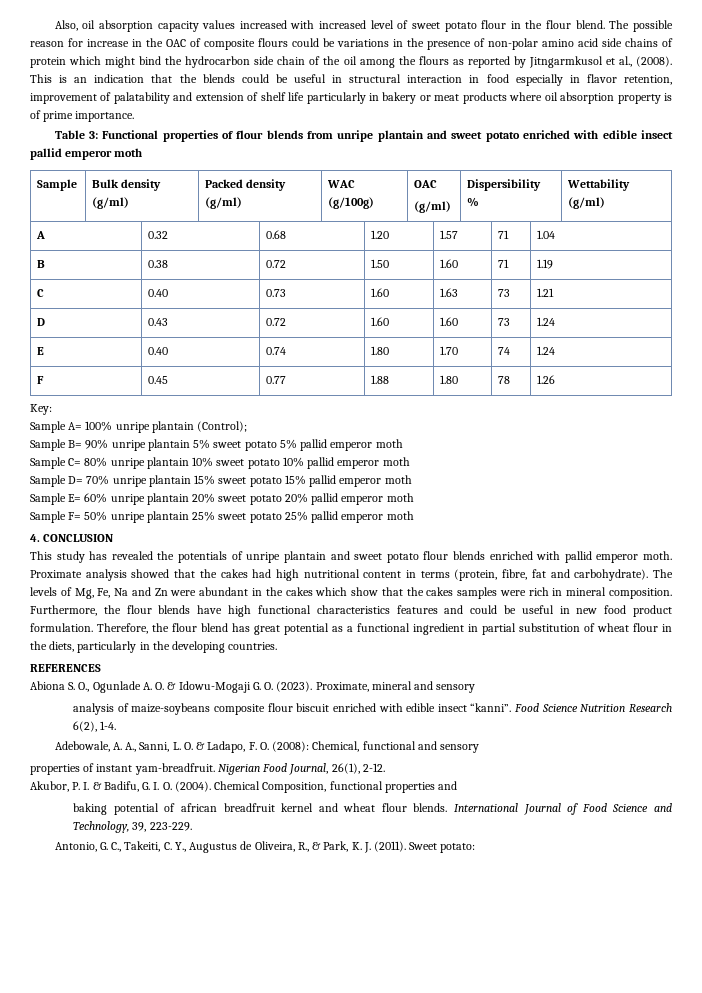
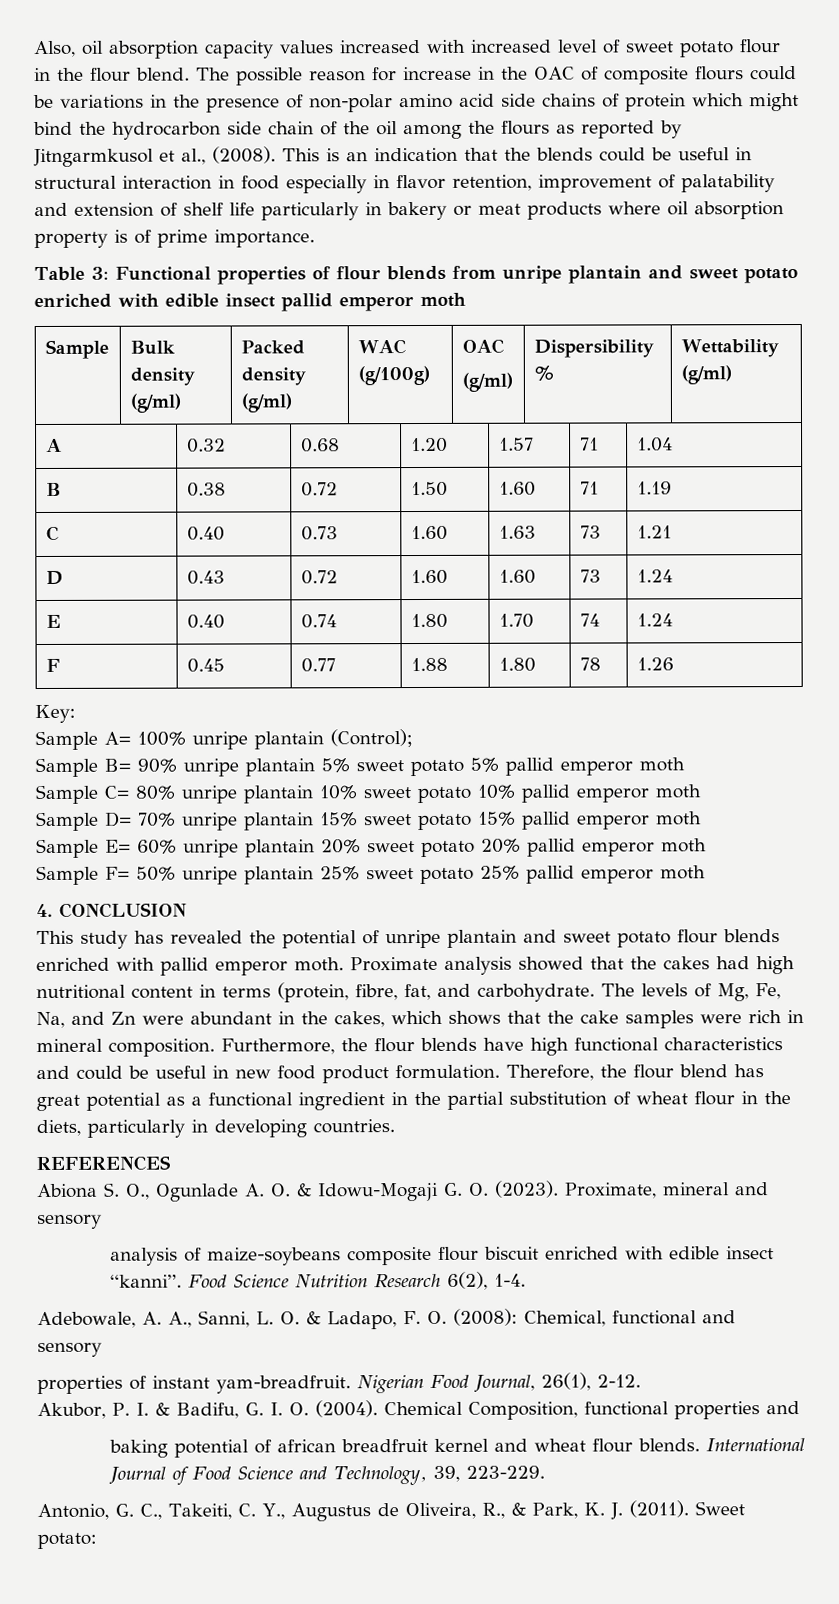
- This study has revealed the potentials of unripe plantain and sweet potato flour blends enriched with pallid emperor moth.
+ This study has revealed the potential of unripe plantain and sweet potato flour blends enriched with pallid emperor moth.
- Proximate analysis showed that the cakes had high nutritional content in terms (protein, fibre, fat and carbohydrate).
+ Proximate analysis showed that the cakes had high nutritional content in terms (protein, fibre, fat, and carbohydrate.
- The levels of Mg, Fe, Na and Zn were abundant in the cakes which show that the cakes samples were rich in mineral composition.
+ The levels of Mg, Fe, Na, and Zn were abundant in the cakes, which shows that the cake samples were rich in mineral composition.
- Furthermore, the flour blends have high functional characteristics features and could be useful in new food product formulation.
+ Furthermore, the flour blends have high functional characteristics and could be useful in new food product formulation.
- Therefore, the flour blend has great potential as a functional ingredient in partial substitution of wheat flour in the diets, particularly in the developing countries.
+ Therefore, the flour blend has great potential as a functional ingredient in the partial substitution of wheat flour in the diets, particularly in developing countries.

